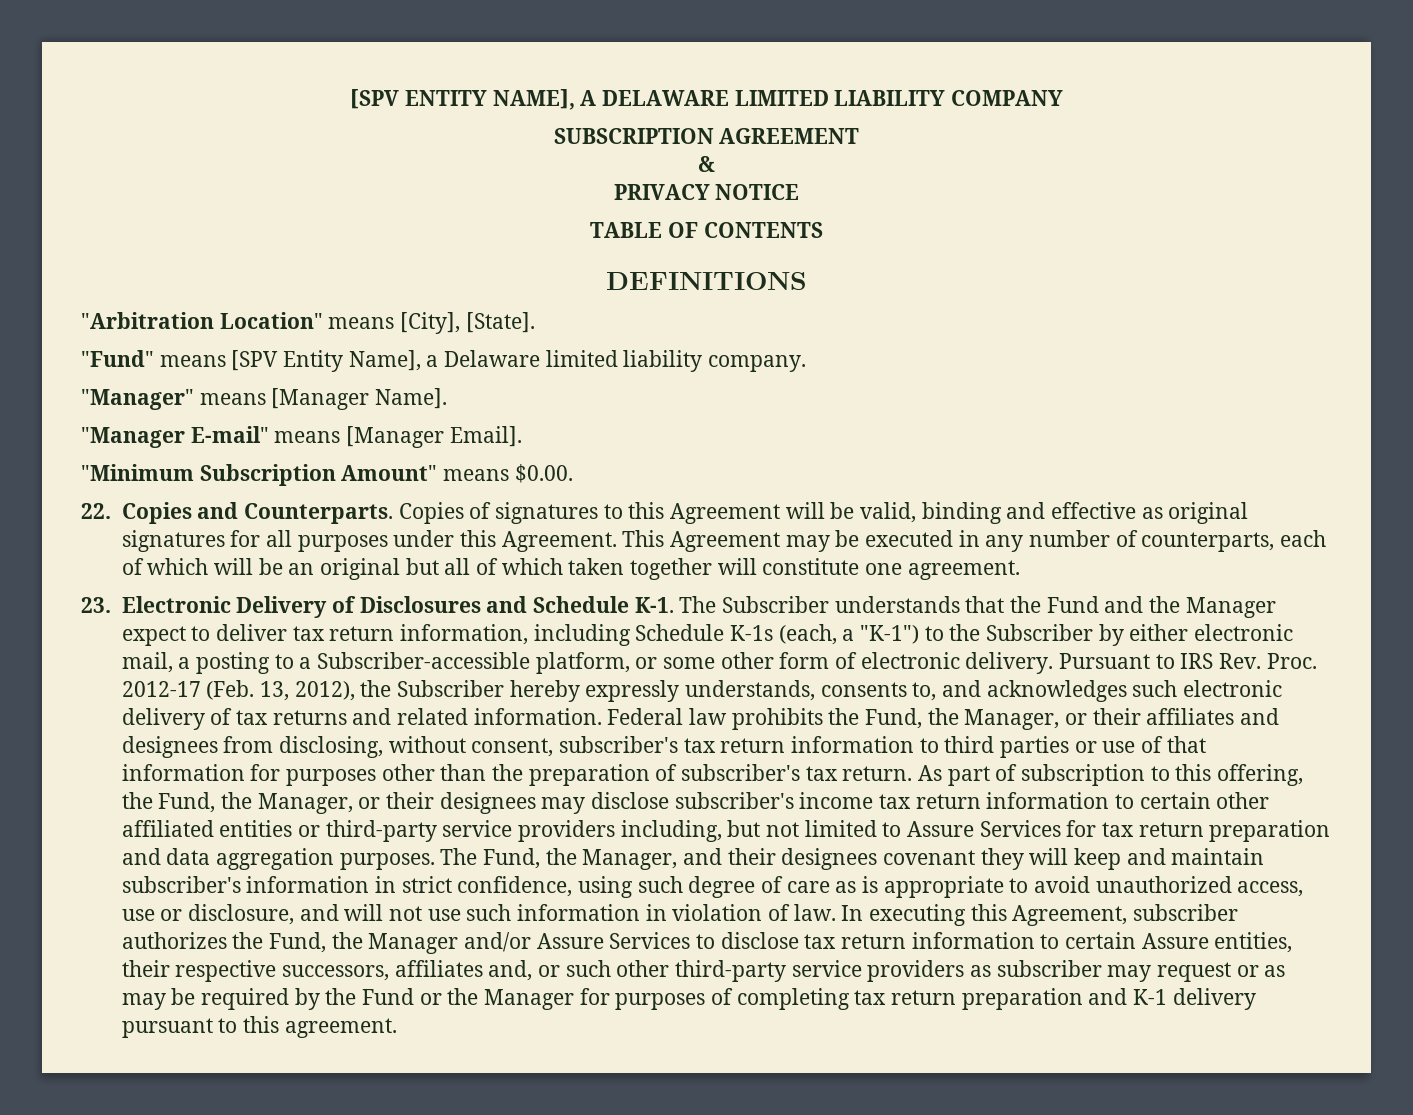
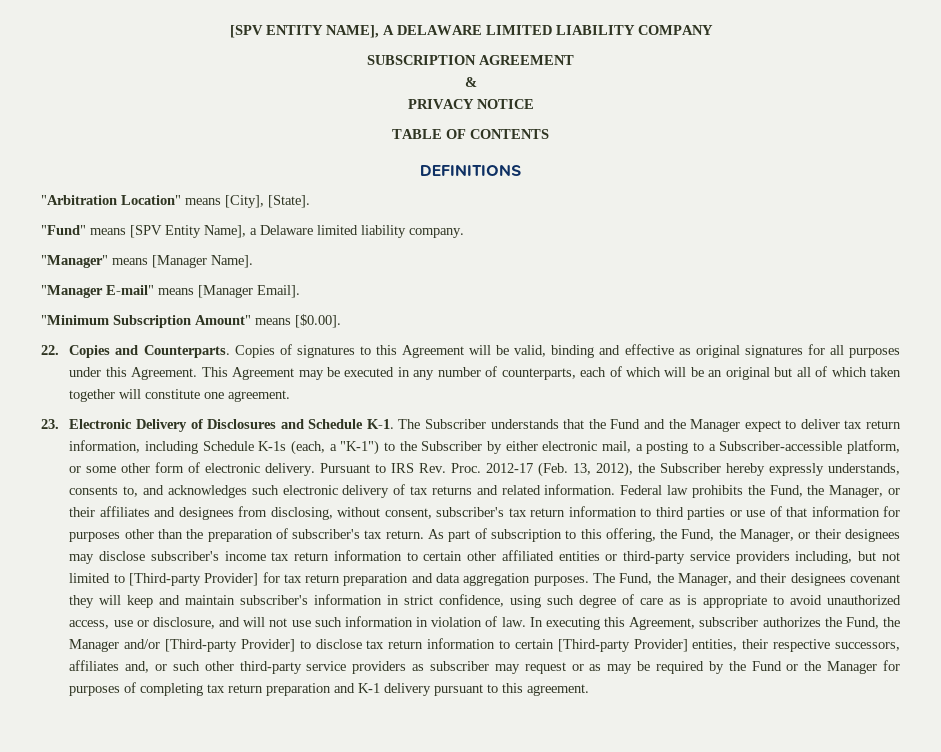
- "Minimum Subscription Amount" means $0.00.
+ "Minimum Subscription Amount" means [$0.00].
- As part of subscription to this offering, the Fund, the Manager, or their designees may disclose subscriber's income tax return information to certain other affiliated entities or third-party service providers including, but not limited to Assure Services for tax return preparation and data aggregation purposes.
+ As part of subscription to this offering, the Fund, the Manager, or their designees may disclose subscriber's income tax return information to certain other affiliated entities or third-party service providers including, but not limited to [Third-party Provider] for tax return preparation and data aggregation purposes.
- In executing this Agreement, subscriber authorizes the Fund, the Manager and/or Assure Services to disclose tax return information to certain Assure entities, their respective successors, affiliates and, or such other third-party service providers as subscriber may request or as may be required by the Fund or the Manager for purposes of completing tax return preparation and K-1 delivery pursuant to this agreement.
+ In executing this Agreement, subscriber authorizes the Fund, the Manager and/or [Third-party Provider] to disclose tax return information to certain [Third-party Provider] entities, their respective successors, affiliates and, or such other third-party service providers as subscriber may request or as may be required by the Fund or the Manager for purposes of completing tax return preparation and K-1 delivery pursuant to this agreement.

